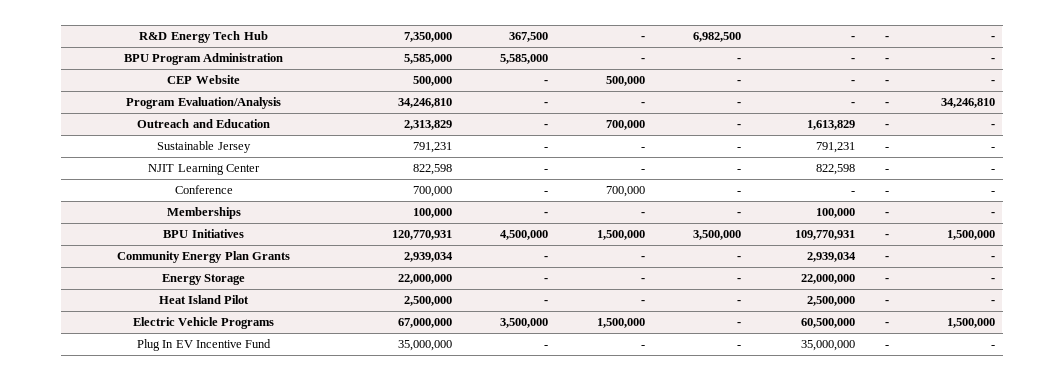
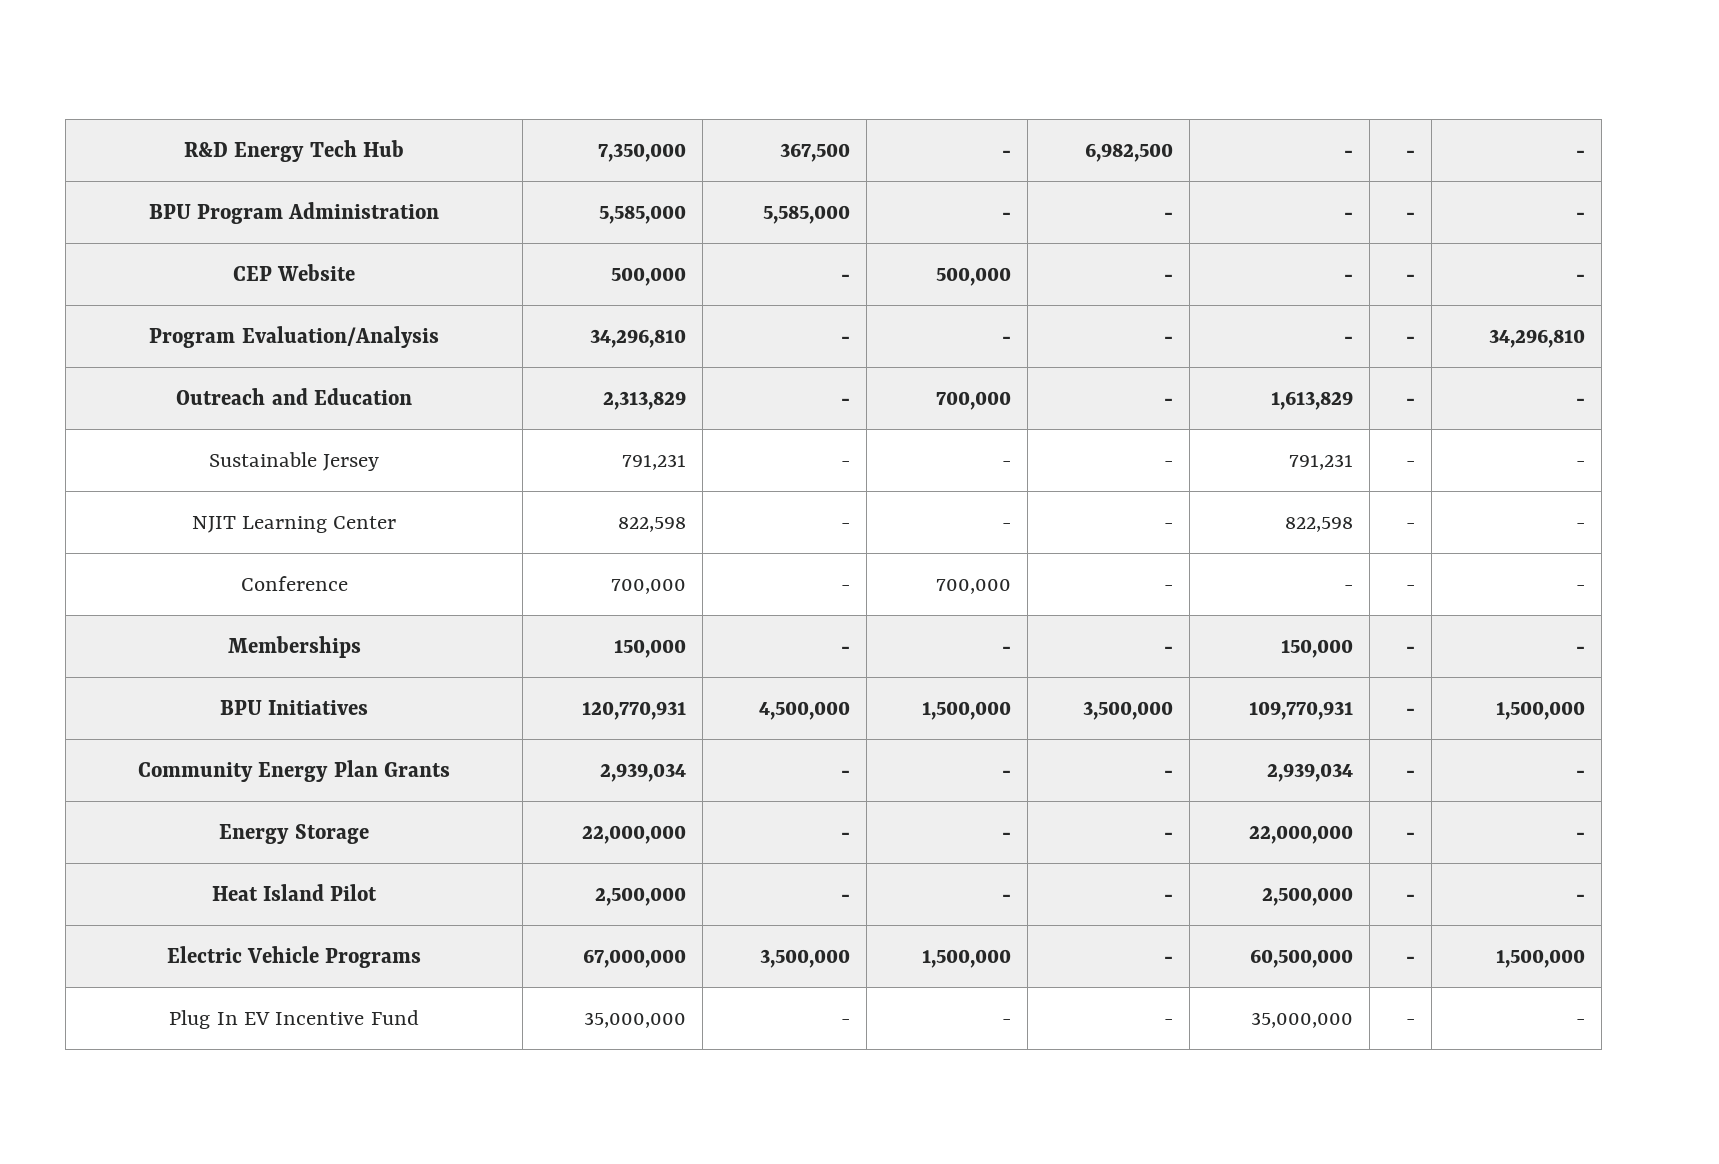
- Program Evaluation/Analysis | 34,246,810 | - | - | - | - | - | 34,246,810
+ Program Evaluation/Analysis | 34,296,810 | - | - | - | - | - | 34,296,810
- Memberships | 100,000 | - | - | - | 100,000 | - | -
+ Memberships | 150,000 | - | - | - | 150,000 | - | -

